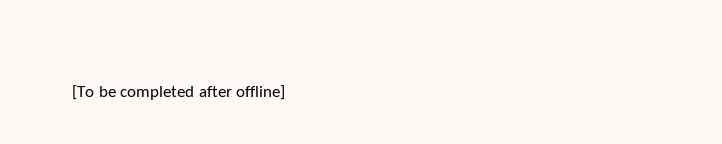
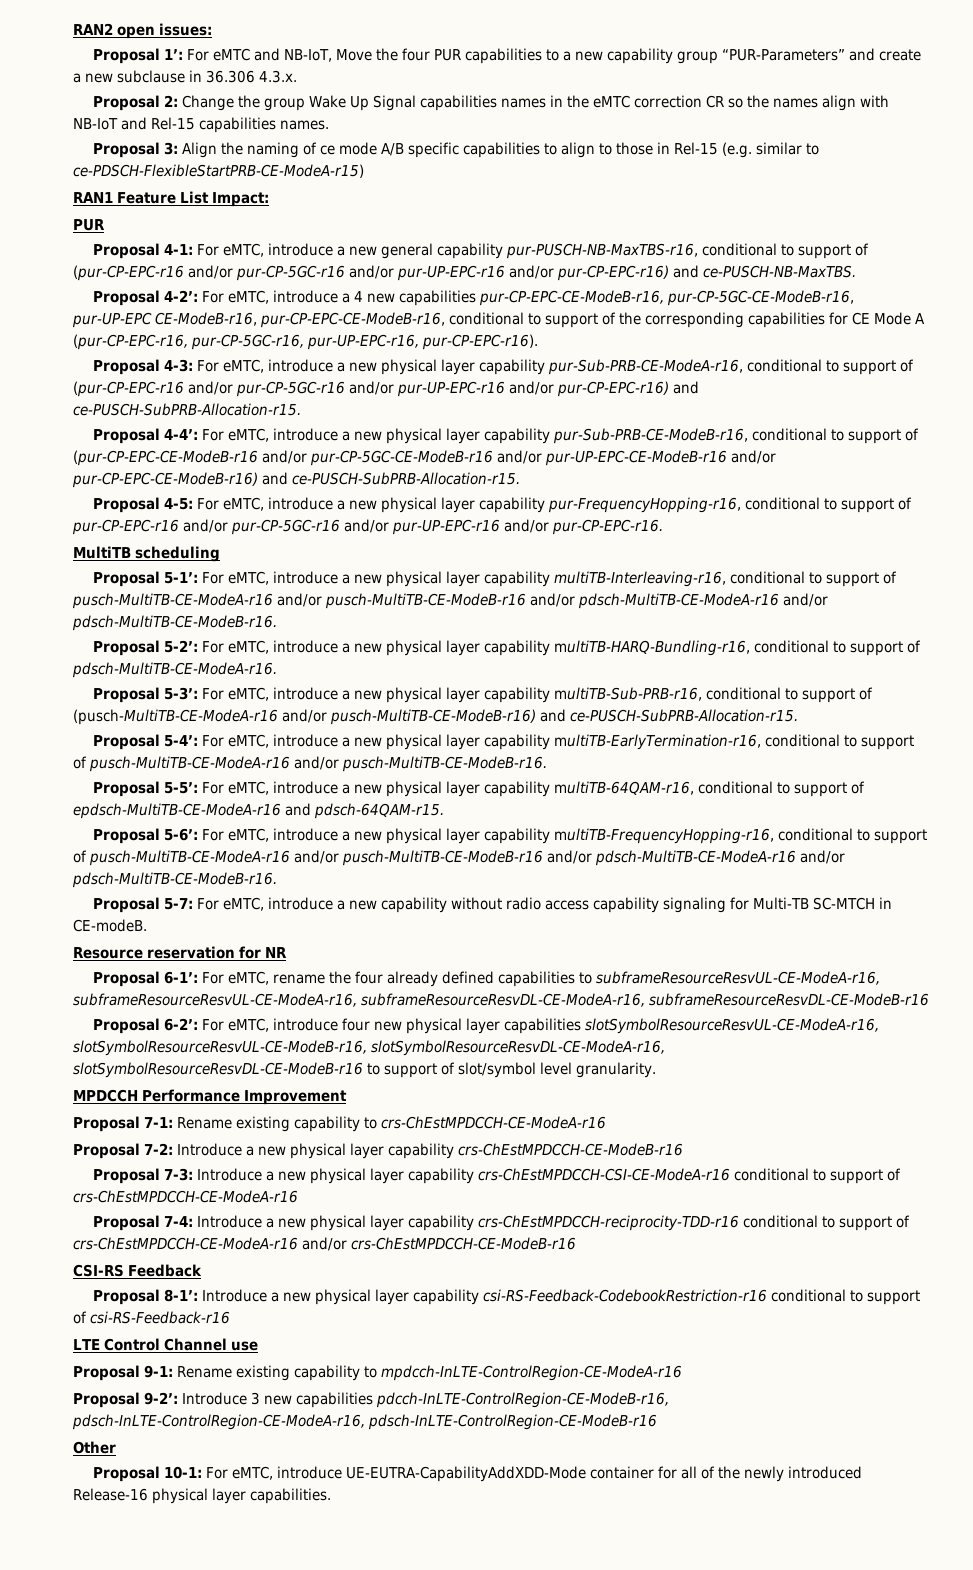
- [To be completed after offline]
+ RAN2 open issues:
+ Proposal 1’: For eMTC and NB-IoT, Move the four PUR capabilities to a new capability group “PUR-Parameters” and create a new subclause in 36.306 4.3.x.
+ Proposal 2: Change the group Wake Up Signal capabilities names in the eMTC correction CR so the names align with NB-IoT and Rel-15 capabilities names.
+ Proposal 3: Align the naming of ce mode A/B specific capabilities to align to those in Rel-15 (e.g. similar to ce-PDSCH-FlexibleStartPRB-CE-ModeA-r15)
+ RAN1 Feature List Impact:
+ PUR
+ Proposal 4-1: For eMTC, introduce a new general capability pur-PUSCH-NB-MaxTBS-r16, conditional to support of (pur-CP-EPC-r16 and/or pur-CP-5GC-r16 and/or pur-UP-EPC-r16 and/or pur-CP-EPC-r16) and ce-PUSCH-NB-MaxTBS.
+ Proposal 4-2’: For eMTC, introduce a 4 new capabilities pur-CP-EPC-CE-ModeB-r16, pur-CP-5GC-CE-ModeB-r16, pur-UP-EPC CE-ModeB-r16, pur-CP-EPC-CE-ModeB-r16, conditional to support of the corresponding capabilities for CE Mode A (pur-CP-EPC-r16, pur-CP-5GC-r16, pur-UP-EPC-r16, pur-CP-EPC-r16).
+ Proposal 4-3: For eMTC, introduce a new physical layer capability pur-Sub-PRB-CE-ModeA-r16, conditional to support of (pur-CP-EPC-r16 and/or pur-CP-5GC-r16 and/or pur-UP-EPC-r16 and/or pur-CP-EPC-r16) and ce-PUSCH-SubPRB-Allocation-r15.
+ Proposal 4-4’: For eMTC, introduce a new physical layer capability pur-Sub-PRB-CE-ModeB-r16, conditional to support of (pur-CP-EPC-CE-ModeB-r16 and/or pur-CP-5GC-CE-ModeB-r16 and/or pur-UP-EPC-CE-ModeB-r16 and/or pur-CP-EPC-CE-ModeB-r16) and ce-PUSCH-SubPRB-Allocation-r15.
+ Proposal 4-5: For eMTC, introduce a new physical layer capability pur-FrequencyHopping-r16, conditional to support of pur-CP-EPC-r16 and/or pur-CP-5GC-r16 and/or pur-UP-EPC-r16 and/or pur-CP-EPC-r16.
+ MultiTB scheduling
+ Proposal 5-1’: For eMTC, introduce a new physical layer capability multiTB-Interleaving-r16, conditional to support of pusch-MultiTB-CE-ModeA-r16 and/or pusch-MultiTB-CE-ModeB-r16 and/or pdsch-MultiTB-CE-ModeA-r16 and/or pdsch-MultiTB-CE-ModeB-r16.
+ Proposal 5-2’: For eMTC, introduce a new physical layer capability multiTB-HARQ-Bundling-r16, conditional to support of pdsch-MultiTB-CE-ModeA-r16.
+ Proposal 5-3’: For eMTC, introduce a new physical layer capability multiTB-Sub-PRB-r16, conditional to support of (pusch-MultiTB-CE-ModeA-r16 and/or pusch-MultiTB-CE-ModeB-r16) and ce-PUSCH-SubPRB-Allocation-r15.
+ Proposal 5-4’: For eMTC, introduce a new physical layer capability multiTB-EarlyTermination-r16, conditional to support of pusch-MultiTB-CE-ModeA-r16 and/or pusch-MultiTB-CE-ModeB-r16.
+ Proposal 5-5’: For eMTC, introduce a new physical layer capability multiTB-64QAM-r16, conditional to support of epdsch-MultiTB-CE-ModeA-r16 and pdsch-64QAM-r15.
+ Proposal 5-6’: For eMTC, introduce a new physical layer capability multiTB-FrequencyHopping-r16, conditional to support of pusch-MultiTB-CE-ModeA-r16 and/or pusch-MultiTB-CE-ModeB-r16 and/or pdsch-MultiTB-CE-ModeA-r16 and/or pdsch-MultiTB-CE-ModeB-r16.
+ Proposal 5-7: For eMTC, introduce a new capability without radio access capability signaling for Multi-TB SC-MTCH in CE-modeB.
+ Resource reservation for NR
+ Proposal 6-1’: For eMTC, rename the four already defined capabilities to subframeResourceResvUL-CE-ModeA-r16, subframeResourceResvUL-CE-ModeA-r16, subframeResourceResvDL-CE-ModeA-r16, subframeResourceResvDL-CE-ModeB-r16
+ Proposal 6-2’: For eMTC, introduce four new physical layer capabilities slotSymbolResourceResvUL-CE-ModeA-r16, slotSymbolResourceResvUL-CE-ModeB-r16, slotSymbolResourceResvDL-CE-ModeA-r16, slotSymbolResourceResvDL-CE-ModeB-r16 to support of slot/symbol level granularity.
+ MPDCCH Performance Improvement
+ Proposal 7-1: Rename existing capability to crs-ChEstMPDCCH-CE-ModeA-r16
+ Proposal 7-2: Introduce a new physical layer capability crs-ChEstMPDCCH-CE-ModeB-r16
+ Proposal 7-3: Introduce a new physical layer capability crs-ChEstMPDCCH-CSI-CE-ModeA-r16 conditional to support of crs-ChEstMPDCCH-CE-ModeA-r16
+ Proposal 7-4: Introduce a new physical layer capability crs-ChEstMPDCCH-reciprocity-TDD-r16 conditional to support of crs-ChEstMPDCCH-CE-ModeA-r16 and/or crs-ChEstMPDCCH-CE-ModeB-r16
+ CSI-RS Feedback
+ Proposal 8-1’: Introduce a new physical layer capability csi-RS-Feedback-CodebookRestriction-r16 conditional to support of csi-RS-Feedback-r16
+ LTE Control Channel use
+ Proposal 9-1: Rename existing capability to mpdcch-InLTE-ControlRegion-CE-ModeA-r16
+ Proposal 9-2’: Introduce 3 new capabilities pdcch-InLTE-ControlRegion-CE-ModeB-r16, pdsch-InLTE-ControlRegion-CE-ModeA-r16, pdsch-InLTE-ControlRegion-CE-ModeB-r16
+ Other
+ Proposal 10-1: For eMTC, introduce UE-EUTRA-CapabilityAddXDD-Mode container for all of the newly introduced Release-16 physical layer capabilities.

